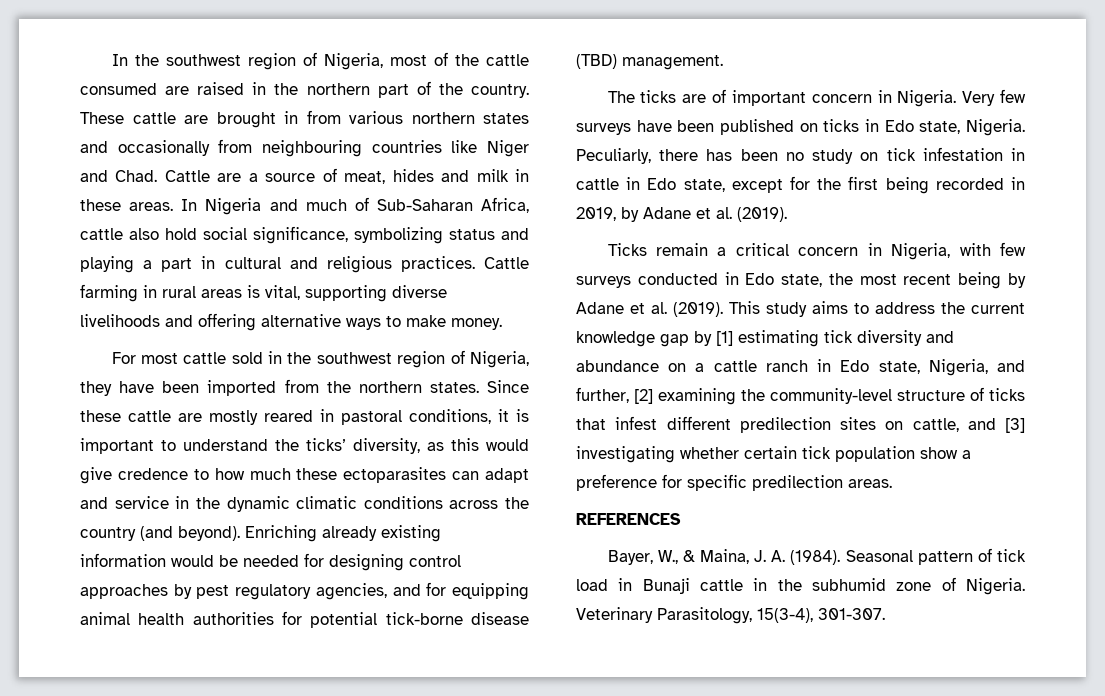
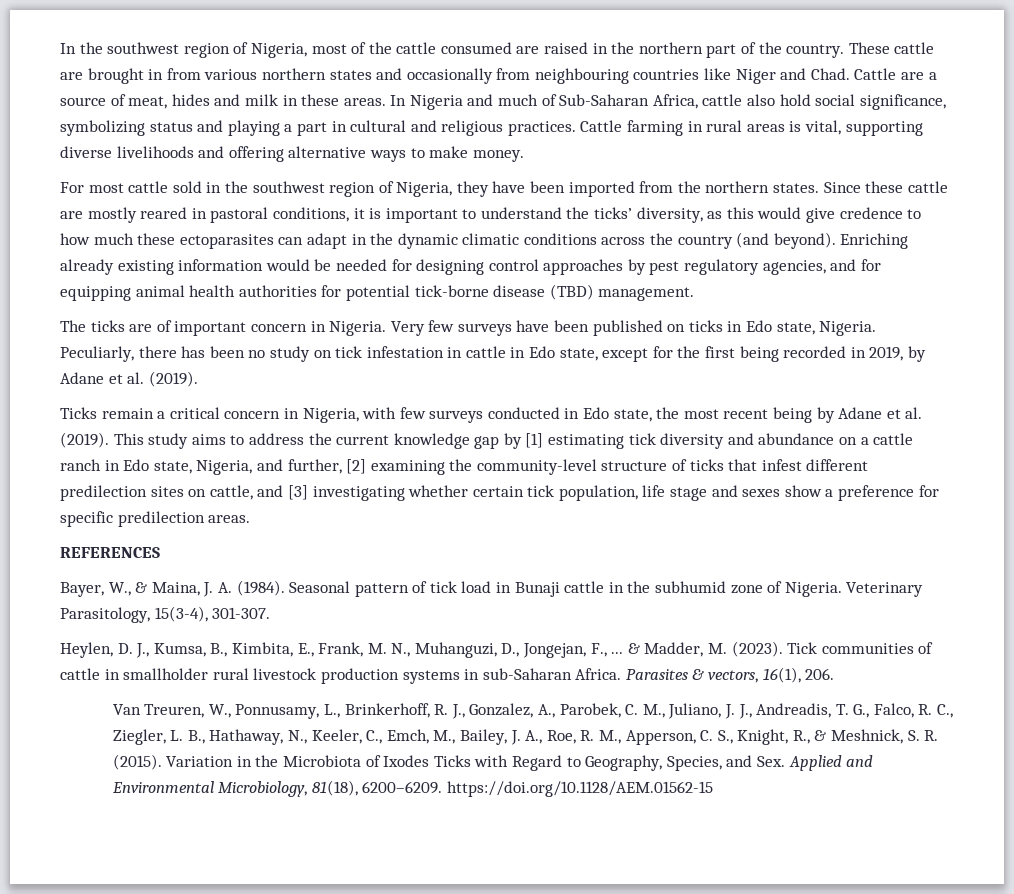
- Since these cattle are mostly reared in pastoral conditions, it is important to understand the ticks’ diversity, as this would give credence to how much these ectoparasites can adapt and service in the dynamic climatic conditions across the country (and beyond).
+ Since these cattle are mostly reared in pastoral conditions, it is important to understand the ticks’ diversity, as this would give credence to how much these ectoparasites can adapt in the dynamic climatic conditions across the country (and beyond).
- This study aims to address the current knowledge gap by [1] estimating tick diversity and abundance on a cattle ranch in Edo state, Nigeria, and further, [2] examining the community-level structure of ticks that infest different predilection sites on cattle, and [3] investigating whether certain tick population show a preference for specific predilection areas.
+ This study aims to address the current knowledge gap by [1] estimating tick diversity and abundance on a cattle ranch in Edo state, Nigeria, and further, [2] examining the community-level structure of ticks that infest different predilection sites on cattle, and [3] investigating whether certain tick population, life stage and sexes show a preference for specific predilection areas.
+ Heylen, D. J., Kumsa, B., Kimbita, E., Frank, M. N., Muhanguzi, D., Jongejan, F., ... & Madder, M. (2023). Tick communities of cattle in smallholder rural livestock production systems in sub-Saharan Africa. Parasites & vectors, 16(1), 206.
+ Van Treuren, W., Ponnusamy, L., Brinkerhoff, R. J., Gonzalez, A., Parobek, C. M., Juliano, J. J., Andreadis, T. G., Falco, R. C., Ziegler, L. B., Hathaway, N., Keeler, C., Emch, M., Bailey, J. A., Roe, R. M., Apperson, C. S., Knight, R., & Meshnick, S. R. (2015). Variation in the Microbiota of Ixodes Ticks with Regard to Geography, Species, and Sex. Applied and Environmental Microbiology, 81(18), 6200–6209. https://doi.org/10.1128/AEM.01562-15

